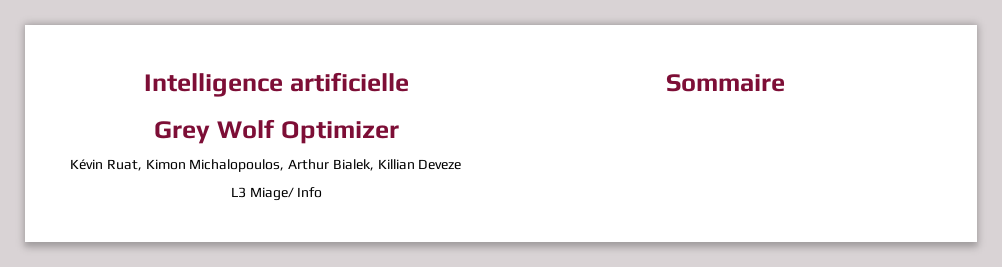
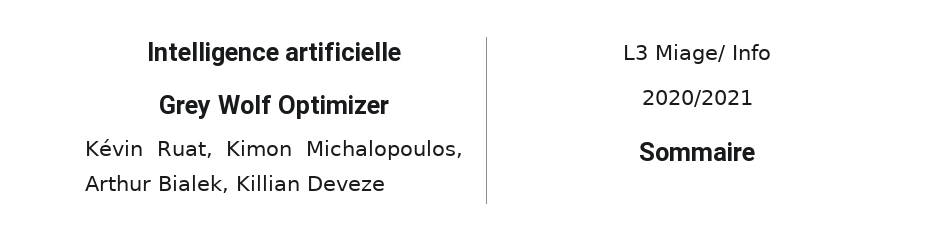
+ 2020/2021

